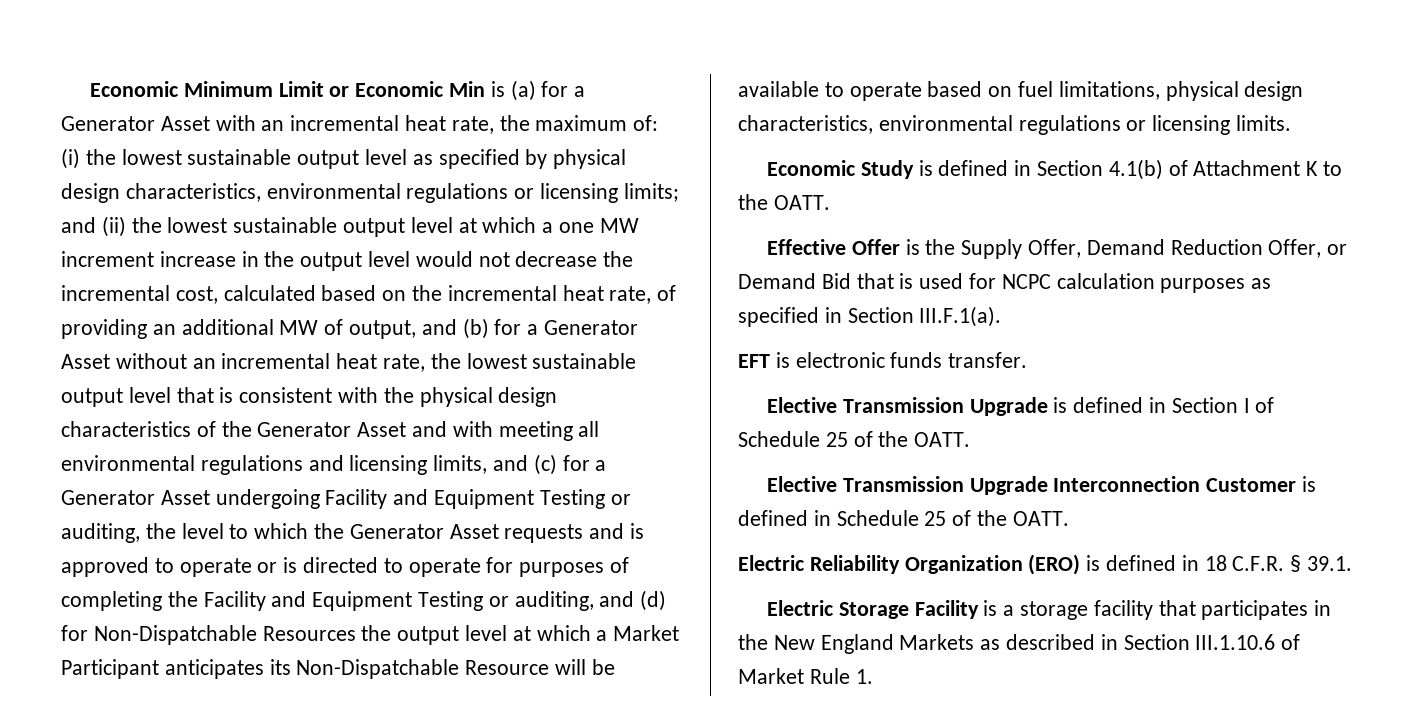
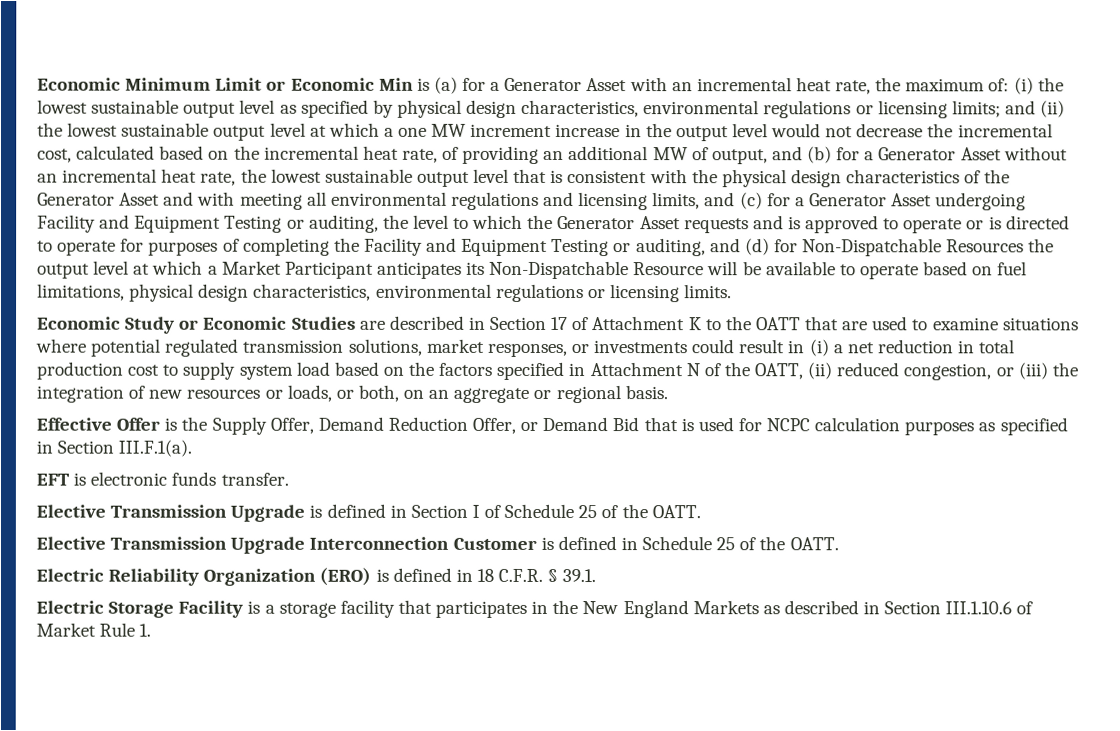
- Economic Study is defined in Section 4.1(b) of Attachment K to the OATT.
+ Economic Study or Economic Studies are described in Section 17 of Attachment K to the OATT that are used to examine situations where potential regulated transmission solutions, market responses, or investments could result in (i) a net reduction in total production cost to supply system load based on the factors specified in Attachment N of the OATT, (ii) reduced congestion, or (iii) the integration of new resources or loads, or both, on an aggregate or regional basis.

